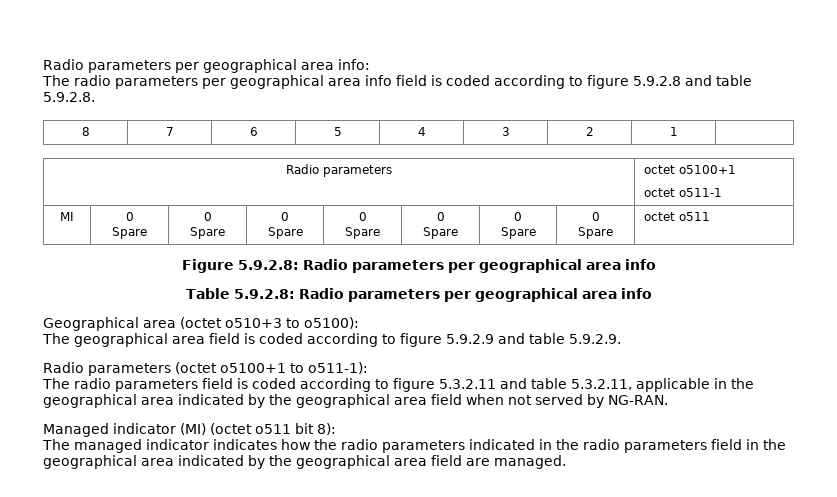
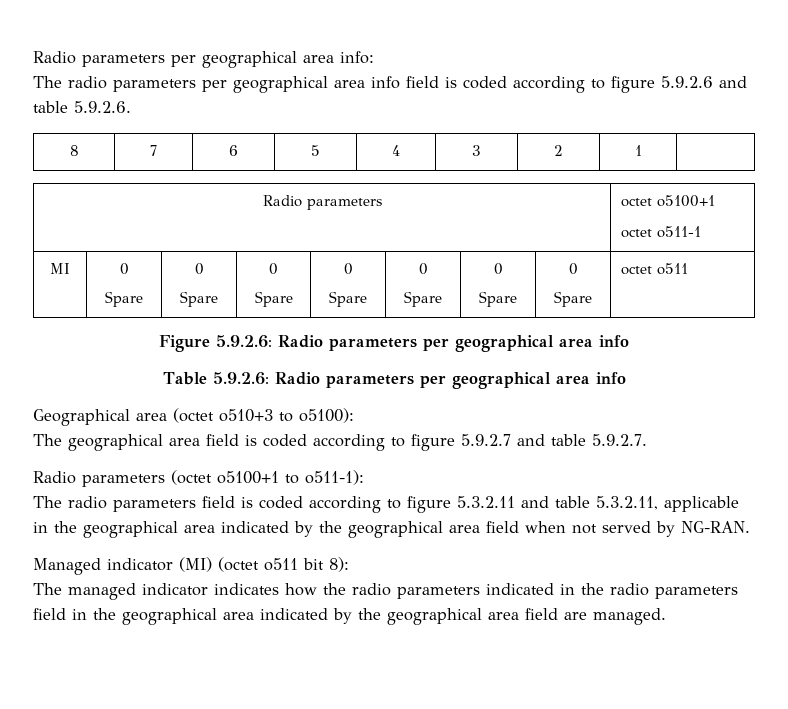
- The radio parameters per geographical area info field is coded according to figure 5.9.2.8 and table 5.9.2.8.
+ The radio parameters per geographical area info field is coded according to figure 5.9.2.6 and table 5.9.2.6.
- Figure 5.9.2.8: Radio parameters per geographical area info
+ Figure 5.9.2.6: Radio parameters per geographical area info
- Table 5.9.2.8: Radio parameters per geographical area info
+ Table 5.9.2.6: Radio parameters per geographical area info
- The geographical area field is coded according to figure 5.9.2.9 and table 5.9.2.9.
+ The geographical area field is coded according to figure 5.9.2.7 and table 5.9.2.7.

